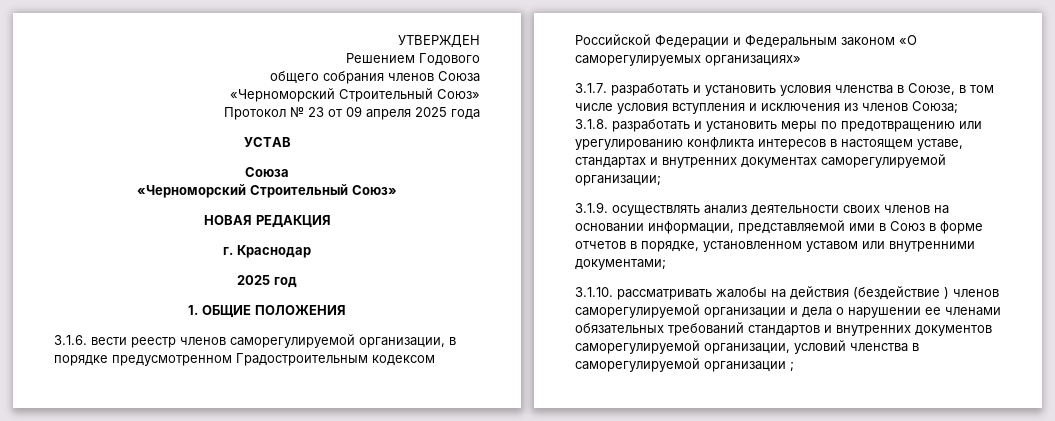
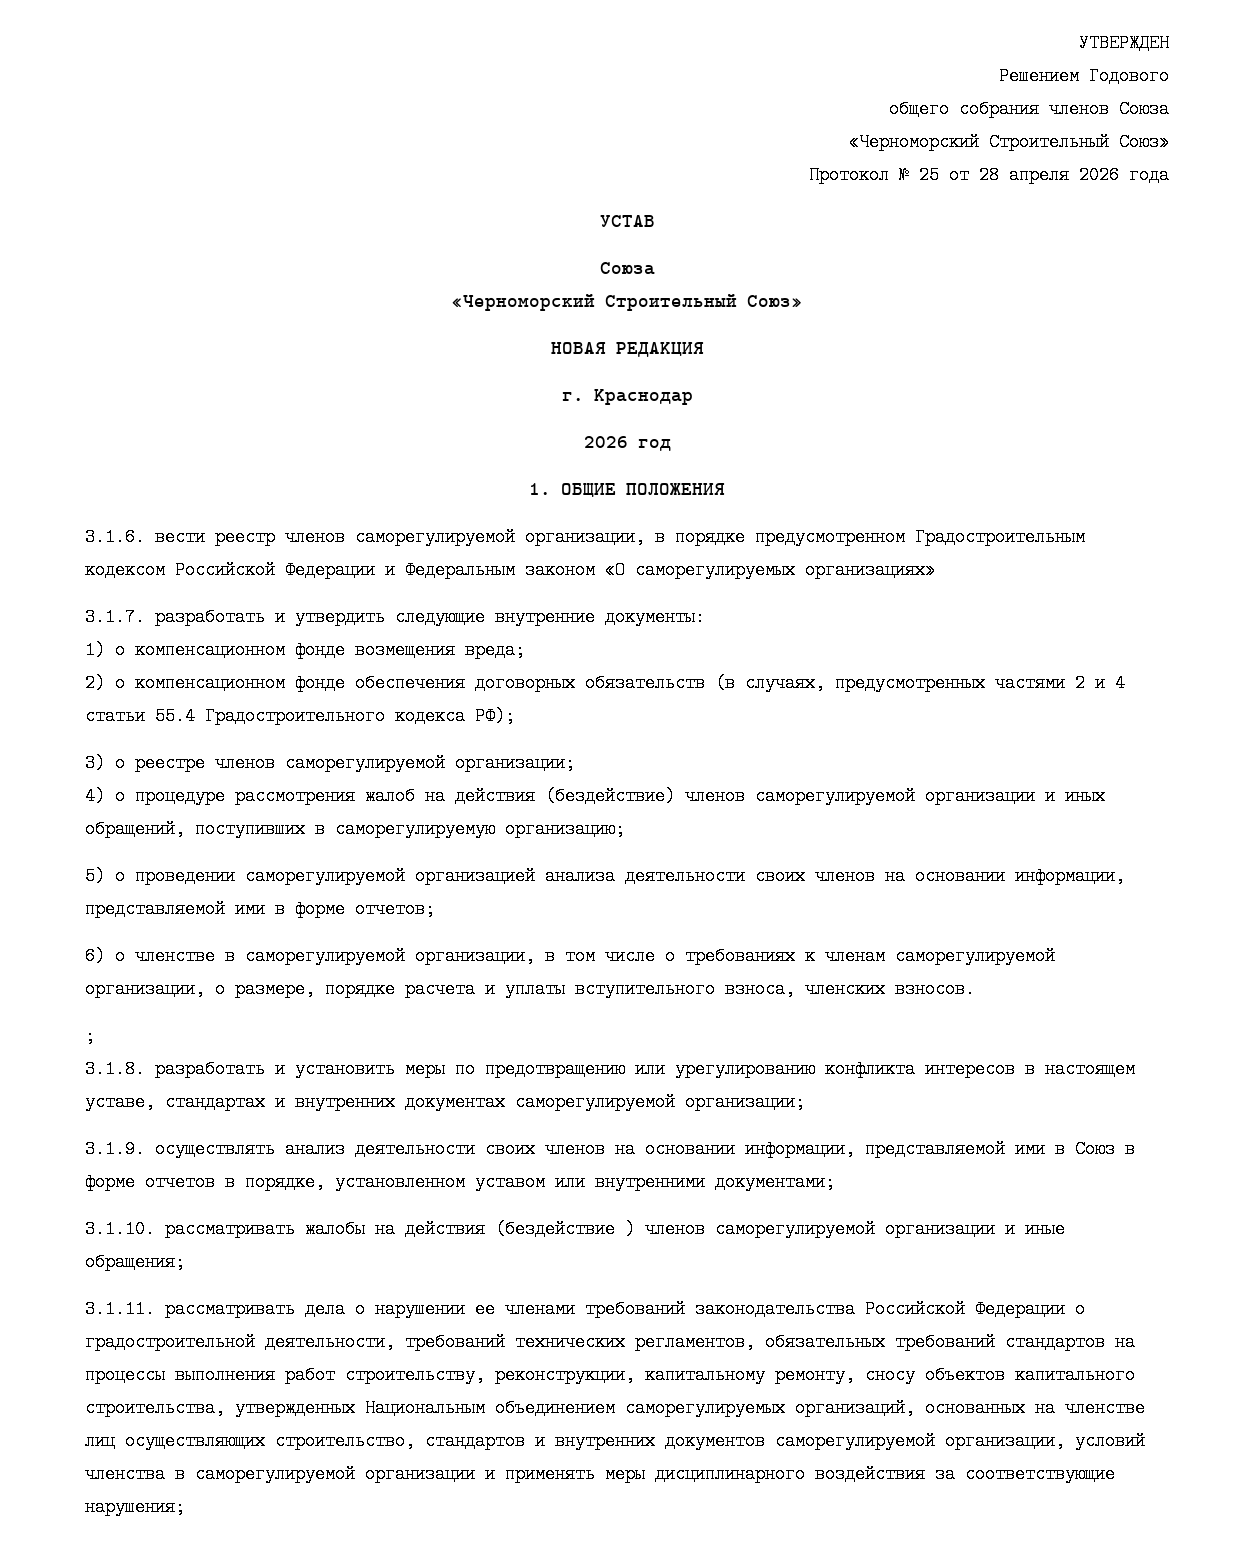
- Протокол № 23 от 09 апреля 2025 года
+ Протокол № 25 от 28 апреля 2026 года
- 2025 год
+ 2026 год
- 3.1.7. разработать и установить условия членства в Союзе, в том числе условия вступления и исключения из членов Союза;
+ 3.1.7. разработать и утвердить следующие внутренние документы:
+ 1) о компенсационном фонде возмещения вреда;
+ 2) о компенсационном фонде обеспечения договорных обязательств (в случаях, предусмотренных частями 2 и 4 статьи 55.4 Градостроительного кодекса РФ);
+ 3) о реестре членов саморегулируемой организации;
+ 4) о процедуре рассмотрения жалоб на действия (бездействие) членов саморегулируемой организации и иных обращений, поступивших в саморегулируемую организацию;
+ 5) о проведении саморегулируемой организацией анализа деятельности своих членов на основании информации, представляемой ими в форме отчетов;
+ 6) о членстве в саморегулируемой организации, в том числе о требованиях к членам саморегулируемой организации, о размере, порядке расчета и уплаты вступительного взноса, членских взносов.
+ ;
- 3.1.10. рассматривать жалобы на действия (бездействие ) членов саморегулируемой организации и дела о нарушении ее членами обязательных требований стандартов и внутренних документов саморегулируемой организации, условий членства в саморегулируемой организации ;
+ 3.1.10. рассматривать жалобы на действия (бездействие ) членов саморегулируемой организации и иные обращения;
+ 3.1.11. рассматривать дела о нарушении ее членами требований законодательства Российской Федерации о градостроительной деятельности, требований технических регламентов, обязательных требований стандартов на процессы выполнения работ строительству, реконструкции, капитальному ремонту, сносу объектов капитального строительства, утвержденных Национальным объединением саморегулируемых организаций, основанных на членстве лиц осуществляющих строительство, стандартов и внутренних документов саморегулируемой организации, условий членства в саморегулируемой организации и применять меры дисциплинарного воздействия за соответствующие нарушения;

